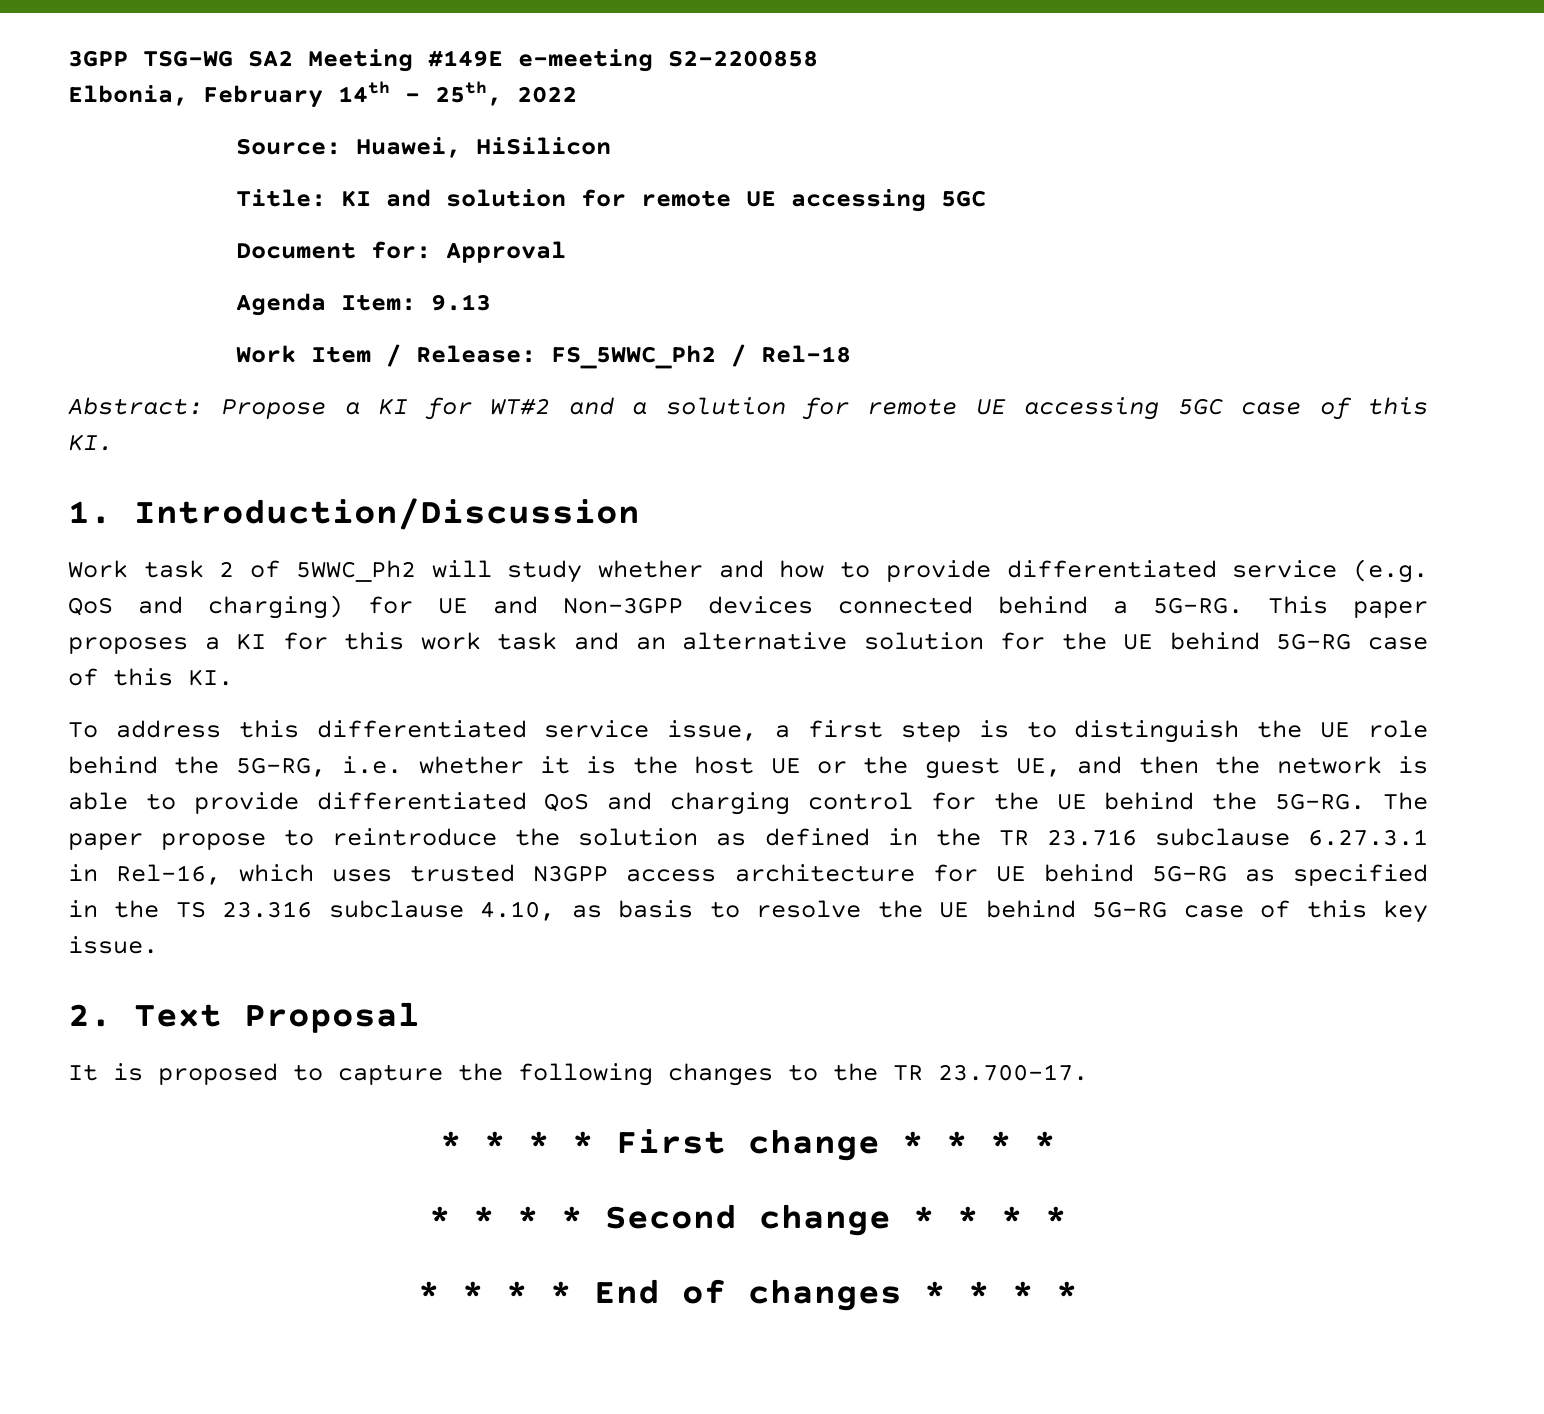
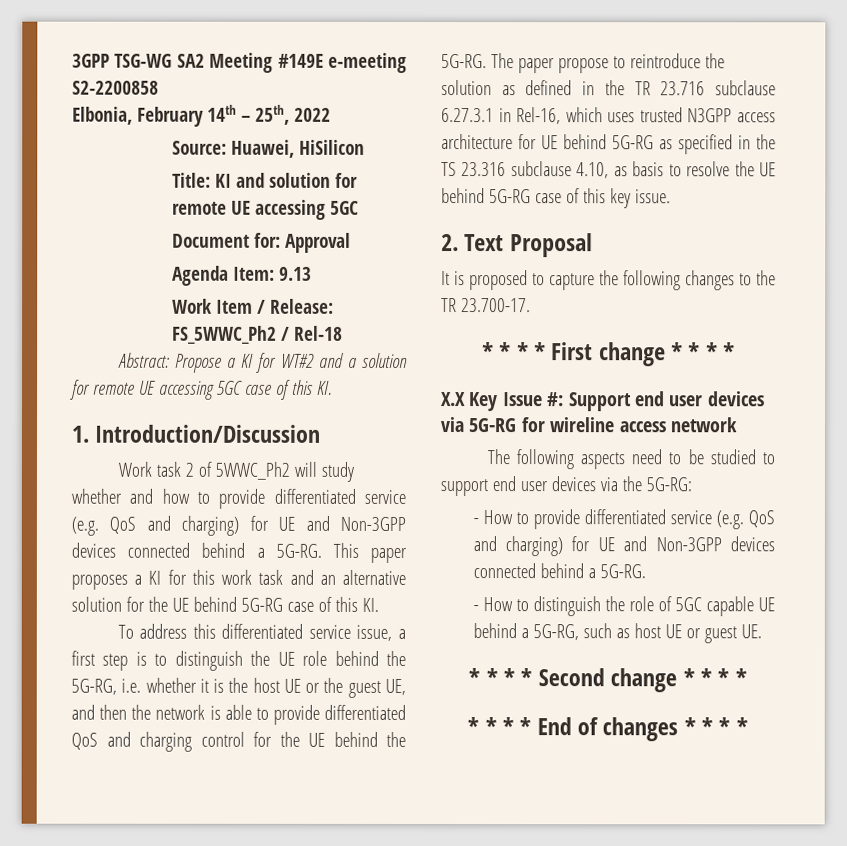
+ X.X Key Issue #: Support end user devices via 5G-RG for wireline access network
+ The following aspects need to be studied to support end user devices via the 5G-RG:
+ - How to provide differentiated service (e.g. QoS and charging) for UE and Non-3GPP devices connected behind a 5G-RG.
+ - How to distinguish the role of 5GC capable UE behind a 5G-RG, such as host UE or guest UE.

